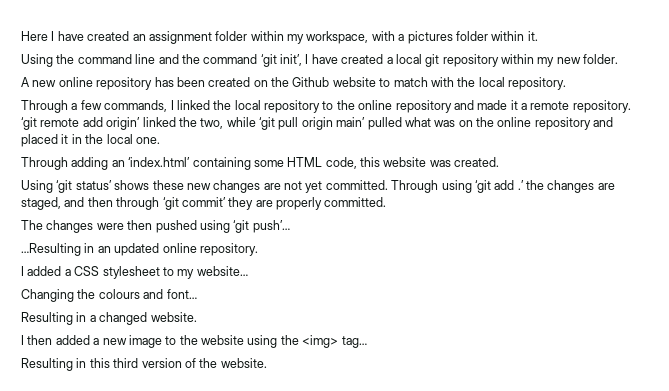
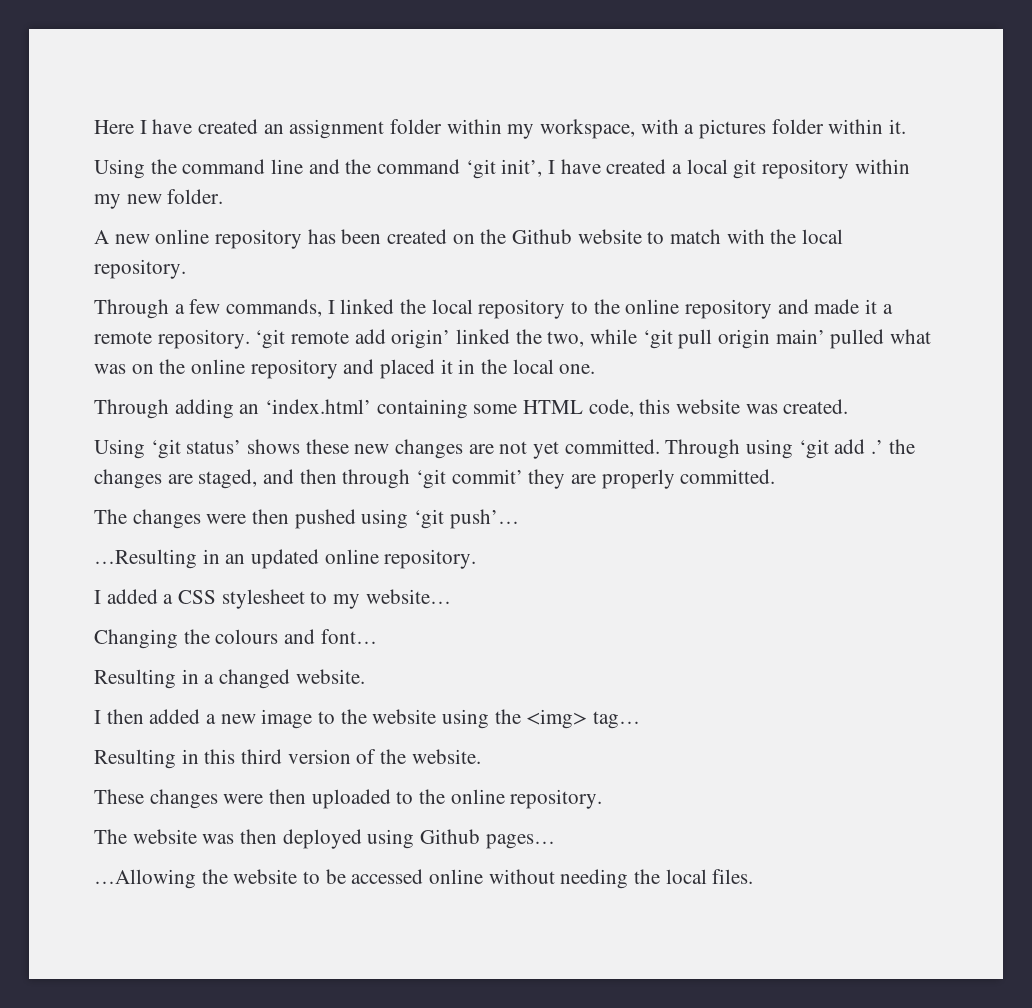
+ These changes were then uploaded to the online repository.
+ The website was then deployed using Github pages…
+ …Allowing the website to be accessed online without needing the local files.

